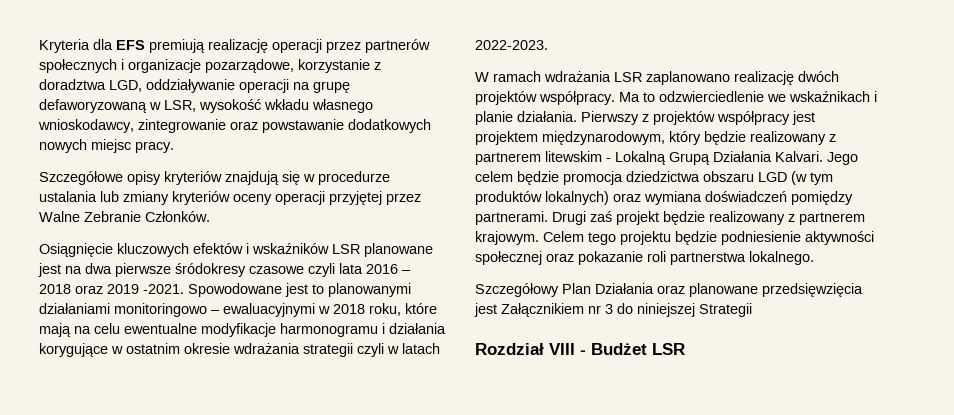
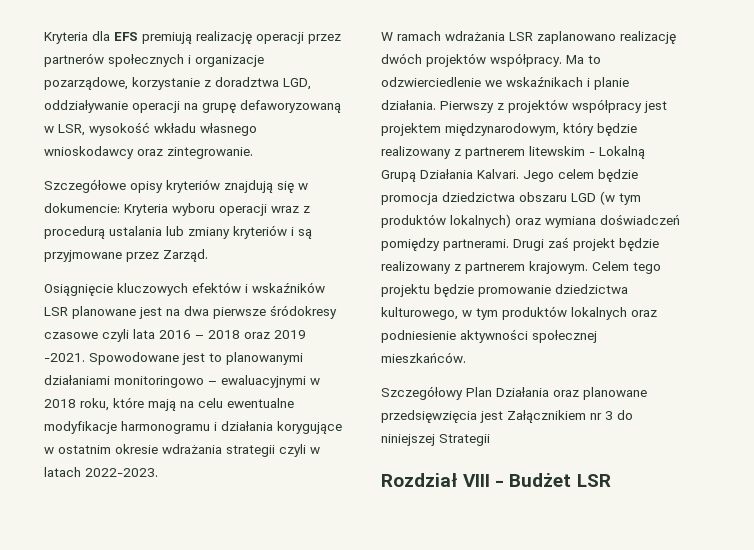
- Kryteria dla EFS premiują realizację operacji przez partnerów społecznych i organizacje pozarządowe, korzystanie z doradztwa LGD, oddziaływanie operacji na grupę defaworyzowaną w LSR, wysokość wkładu własnego wnioskodawcy, zintegrowanie oraz powstawanie dodatkowych nowych miejsc pracy.
+ Kryteria dla EFS premiują realizację operacji przez partnerów społecznych i organizacje pozarządowe, korzystanie z doradztwa LGD, oddziaływanie operacji na grupę defaworyzowaną w LSR, wysokość wkładu własnego wnioskodawcy oraz zintegrowanie.
- Szczegółowe opisy kryteriów znajdują się w procedurze ustalania lub zmiany kryteriów oceny operacji przyjętej przez Walne Zebranie Członków.
+ Szczegółowe opisy kryteriów znajdują się w dokumencie: Kryteria wyboru operacji wraz z procedurą ustalania lub zmiany kryteriów i są przyjmowane przez Zarząd.
- Celem tego projektu będzie podniesienie aktywności społecznej oraz pokazanie roli partnerstwa lokalnego.
+ Celem tego projektu będzie promowanie dziedzictwa kulturowego, w tym produktów lokalnych oraz podniesienie aktywności społecznej mieszkańców.

